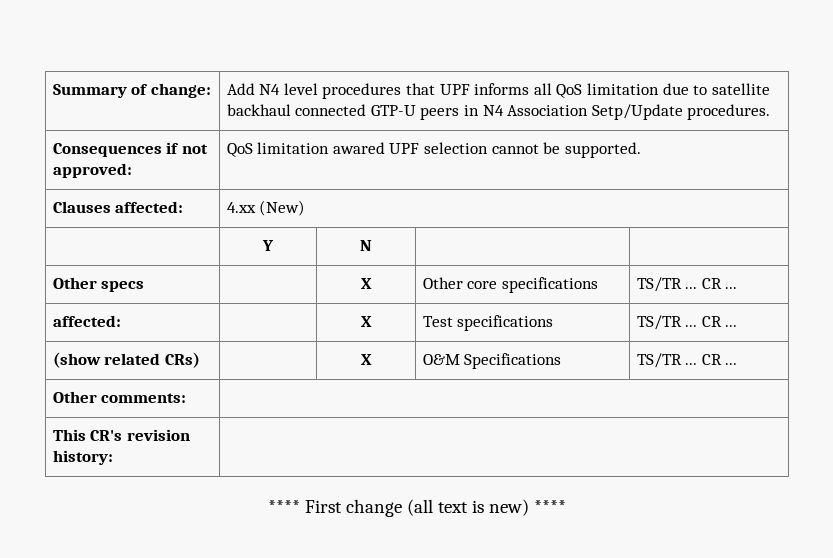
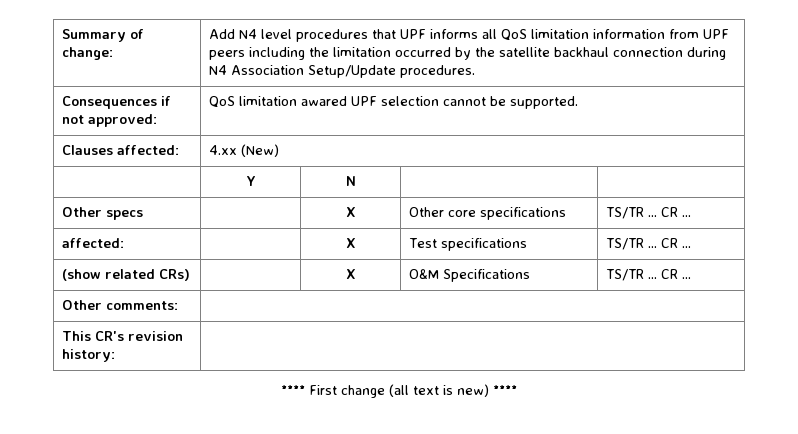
- Summary of change: | Add N4 level procedures that UPF informs all QoS limitation due to satellite backhaul connected GTP-U peers in N4 Association Setp/Update procedures.
+ Summary of change: | Add N4 level procedures that UPF informs all QoS limitation information from UPF peers including the limitation occurred by the satellite backhaul connection during N4 Association Setup/Update procedures.

